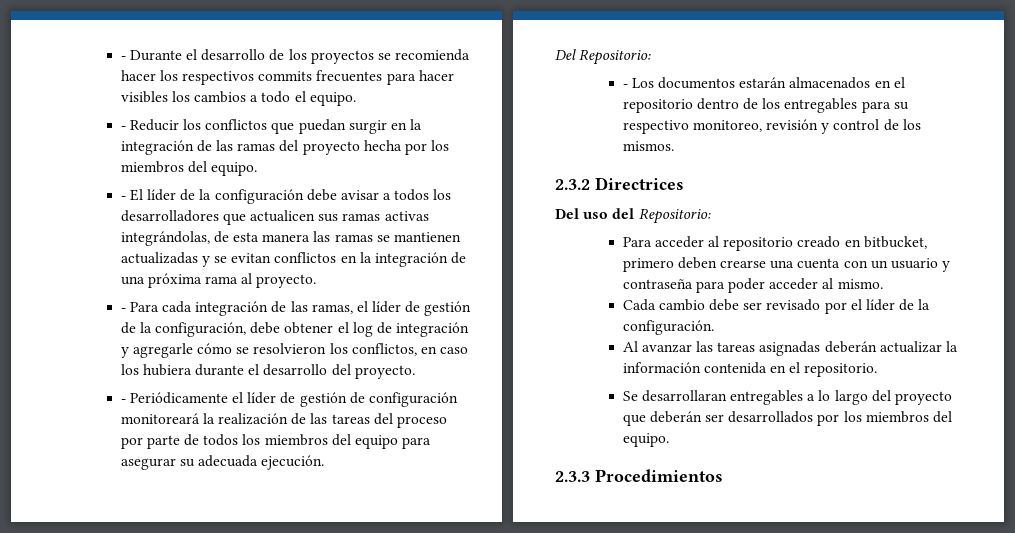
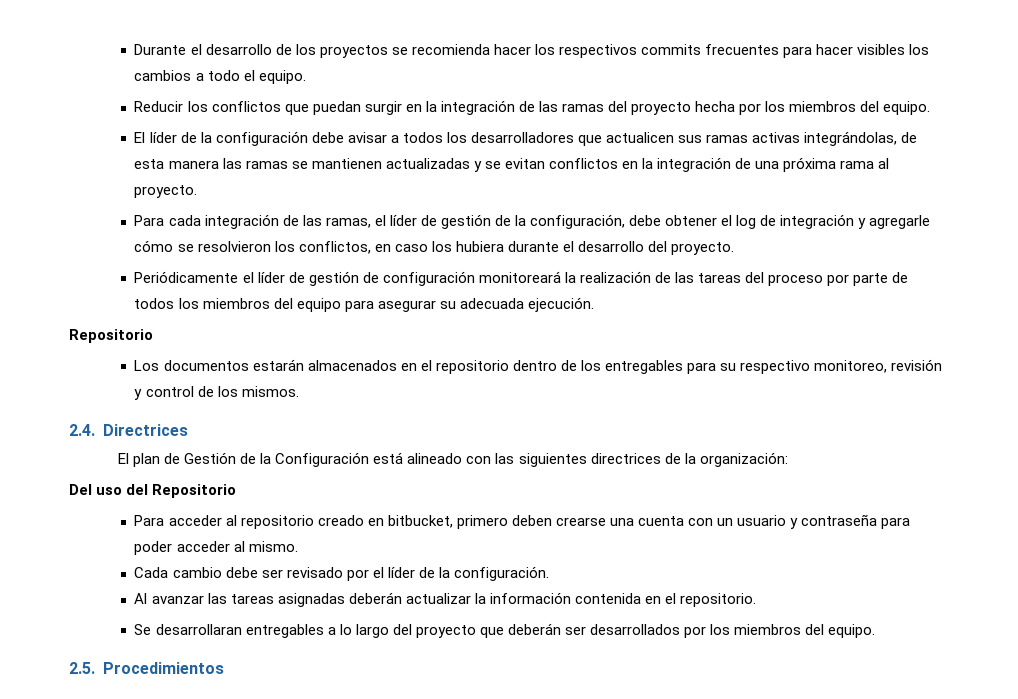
- - Durante el desarrollo de los proyectos se recomienda hacer los respectivos commits frecuentes para hacer visibles los cambios a todo el equipo.
+ Durante el desarrollo de los proyectos se recomienda hacer los respectivos commits frecuentes para hacer visibles los cambios a todo el equipo.
- - Reducir los conflictos que puedan surgir en la integración de las ramas del proyecto hecha por los miembros del equipo.
+ Reducir los conflictos que puedan surgir en la integración de las ramas del proyecto hecha por los miembros del equipo.
- - El líder de la configuración debe avisar a todos los desarrolladores que actualicen sus ramas activas integrándolas, de esta manera las ramas se mantienen actualizadas y se evitan conflictos en la integración de una próxima rama al proyecto.
+ El líder de la configuración debe avisar a todos los desarrolladores que actualicen sus ramas activas integrándolas, de esta manera las ramas se mantienen actualizadas y se evitan conflictos en la integración de una próxima rama al proyecto.
- - Para cada integración de las ramas, el líder de gestión de la configuración, debe obtener el log de integración y agregarle cómo se resolvieron los conflictos, en caso los hubiera durante el desarrollo del proyecto.
+ Para cada integración de las ramas, el líder de gestión de la configuración, debe obtener el log de integración y agregarle cómo se resolvieron los conflictos, en caso los hubiera durante el desarrollo del proyecto.
- - Periódicamente el líder de gestión de configuración monitoreará la realización de las tareas del proceso por parte de todos los miembros del equipo para asegurar su adecuada ejecución.
- Del Repositorio:
- - Los documentos estarán almacenados en el repositorio dentro de los entregables para su respectivo monitoreo, revisión y control de los mismos.
+ Periódicamente el líder de gestión de configuración monitoreará la realización de las tareas del proceso por parte de todos los miembros del equipo para asegurar su adecuada ejecución.
+ Repositorio
+ Los documentos estarán almacenados en el repositorio dentro de los entregables para su respectivo monitoreo, revisión y control de los mismos.
- 2.3.2 Directrices
+ 2.4. Directrices
+ El plan de Gestión de la Configuración está alineado con las siguientes directrices de la organización:
- Del uso del Repositorio:
+ Del uso del Repositorio
- 2.3.3 Procedimientos
+ 2.5. Procedimientos

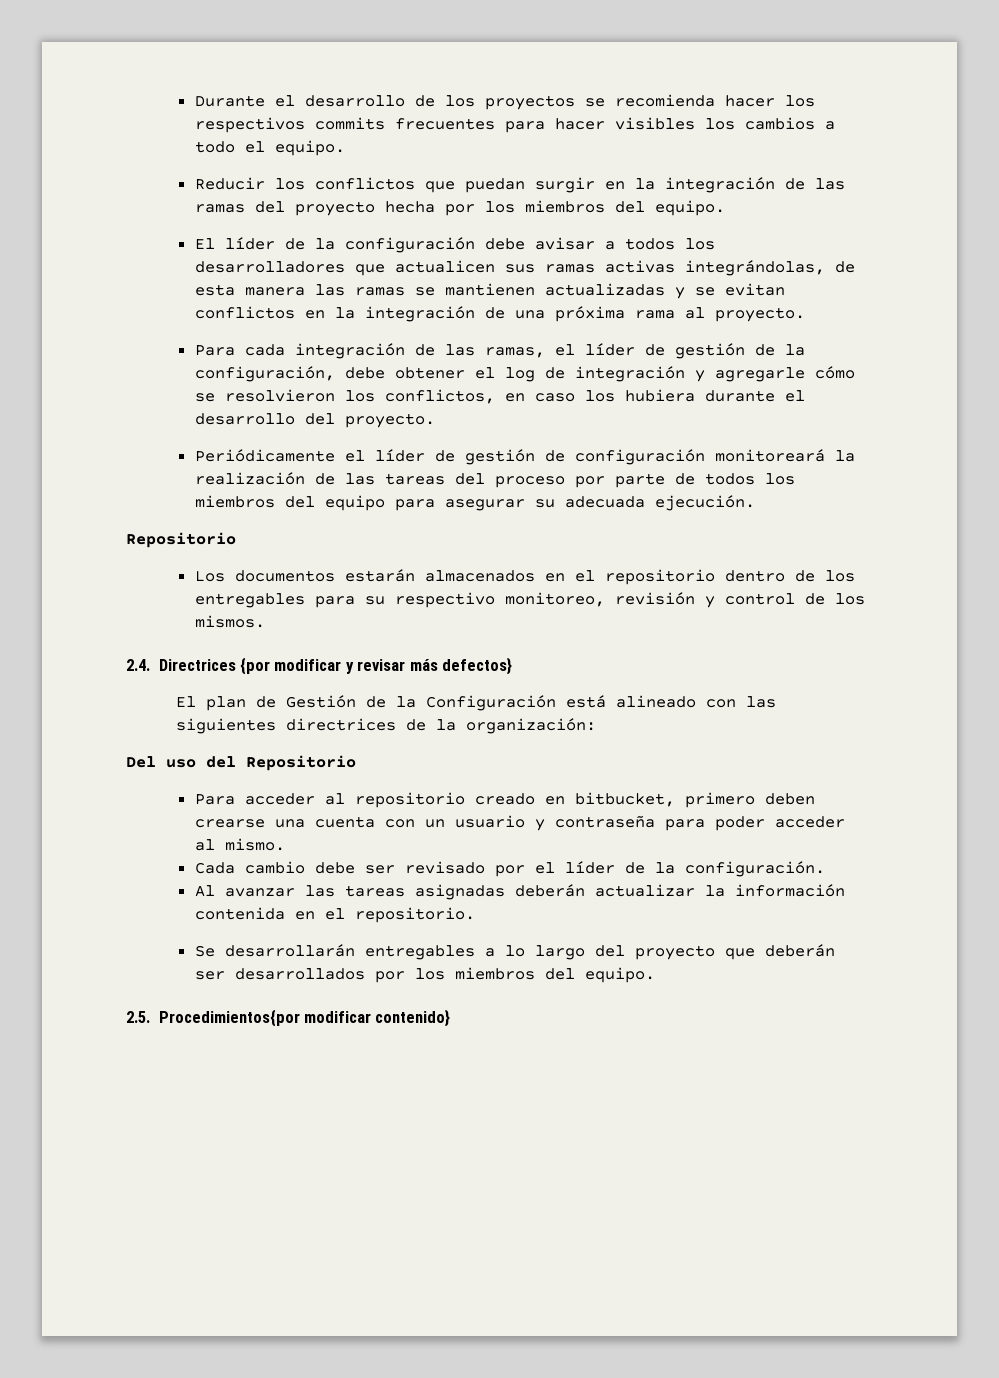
- 2.4. Directrices
+ 2.4. Directrices {por modificar y revisar más defectos}
- Se desarrollaran entregables a lo largo del proyecto que deberán ser desarrollados por los miembros del equipo.
+ Se desarrollarán entregables a lo largo del proyecto que deberán ser desarrollados por los miembros del equipo.
- 2.5. Procedimientos
+ 2.5. Procedimientos{por modificar contenido}

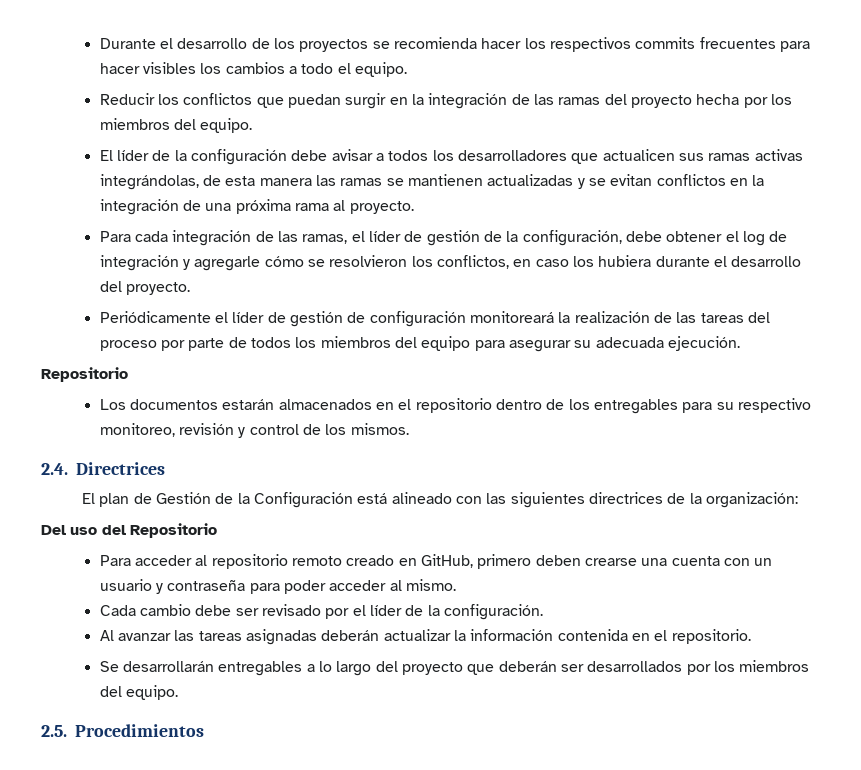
- 2.4. Directrices {por modificar y revisar más defectos}
+ 2.4. Directrices
- Para acceder al repositorio creado en bitbucket, primero deben crearse una cuenta con un usuario y contraseña para poder acceder al mismo.
+ Para acceder al repositorio remoto creado en GitHub, primero deben crearse una cuenta con un usuario y contraseña para poder acceder al mismo.
- 2.5. Procedimientos{por modificar contenido}
+ 2.5. Procedimientos

